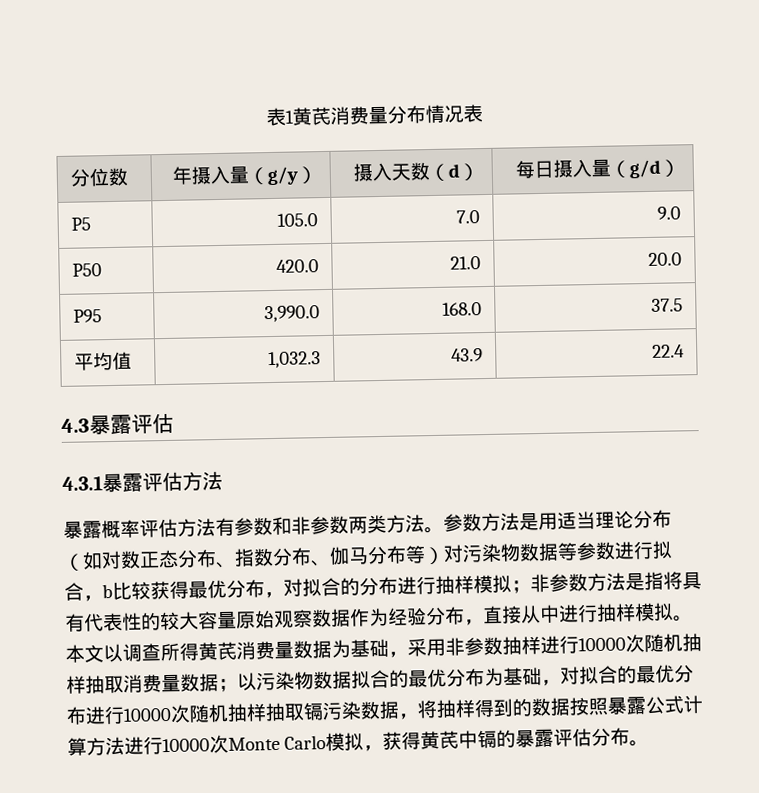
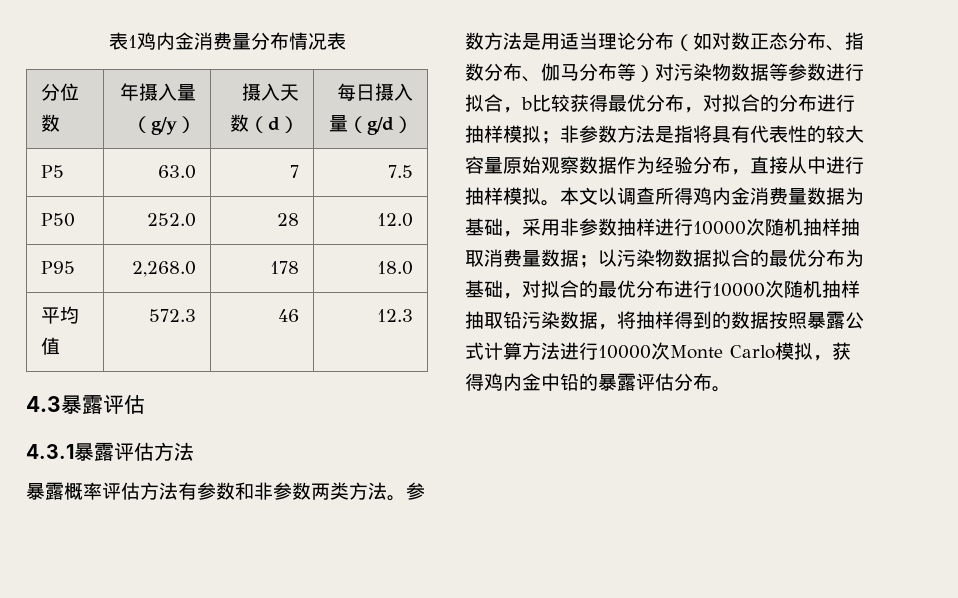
- 表1黄芪消费量分布情况表
+ 表1鸡内金消费量分布情况表
- P5 | 105.0 | 7.0 | 9.0
- P50 | 420.0 | 21.0 | 20.0
- P95 | 3,990.0 | 168.0 | 37.5
+ P5 | 63.0 | 7 | 7.5
+ P50 | 252.0 | 28 | 12.0
+ P95 | 2,268.0 | 178 | 18.0
- 平均值 | 1,032.3 | 43.9 | 22.4
+ 平均值 | 572.3 | 46 | 12.3
- 本文以调查所得黄芪消费量数据为基础，采用非参数抽样进行10000次随机抽样抽取消费量数据；
+ 本文以调查所得鸡内金消费量数据为基础，采用非参数抽样进行10000次随机抽样抽取消费量数据；
- 以污染物数据拟合的最优分布为基础，对拟合的最优分布进行10000次随机抽样抽取镉污染数据，将抽样得到的数据按照暴露公式计算方法进行10000次Monte Carlo模拟，获得黄芪中镉的暴露评估分布。
+ 以污染物数据拟合的最优分布为基础，对拟合的最优分布进行10000次随机抽样抽取铅污染数据，将抽样得到的数据按照暴露公式计算方法进行10000次Monte Carlo模拟，获得鸡内金中铅的暴露评估分布。

